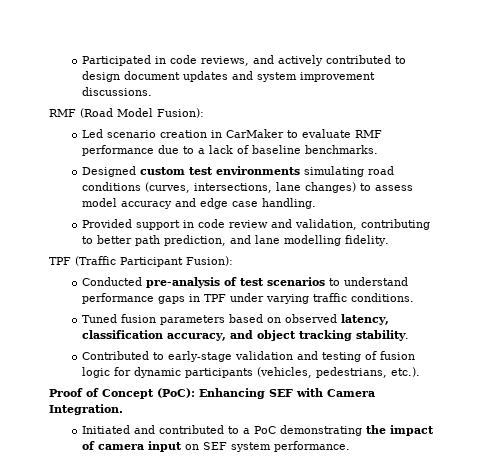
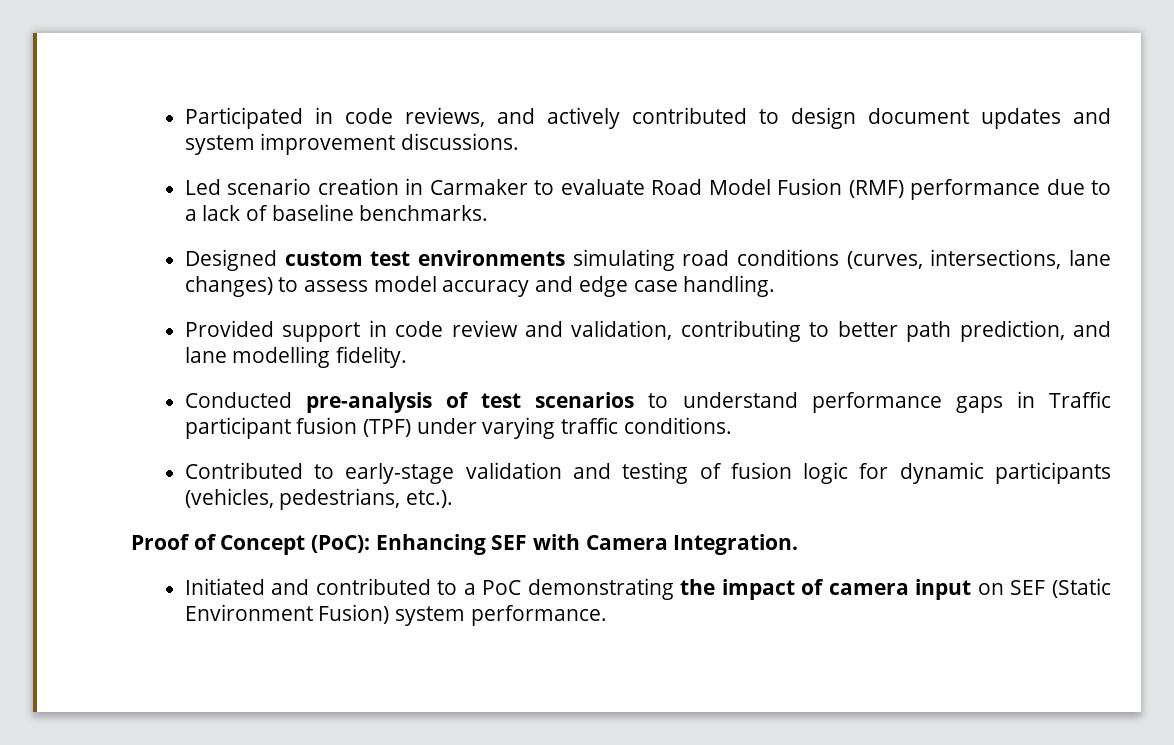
- RMF (Road Model Fusion):
- Led scenario creation in CarMaker to evaluate RMF performance due to a lack of baseline benchmarks.
+ Led scenario creation in Carmaker to evaluate Road Model Fusion (RMF) performance due to a lack of baseline benchmarks.
- TPF (Traffic Participant Fusion):
- Conducted pre-analysis of test scenarios to understand performance gaps in TPF under varying traffic conditions.
+ Conducted pre-analysis of test scenarios to understand performance gaps in Traffic participant fusion (TPF) under varying traffic conditions.
- Tuned fusion parameters based on observed latency, classification accuracy, and object tracking stability.
- Initiated and contributed to a PoC demonstrating the impact of camera input on SEF system performance.
+ Initiated and contributed to a PoC demonstrating the impact of camera input on SEF (Static Environment Fusion) system performance.

